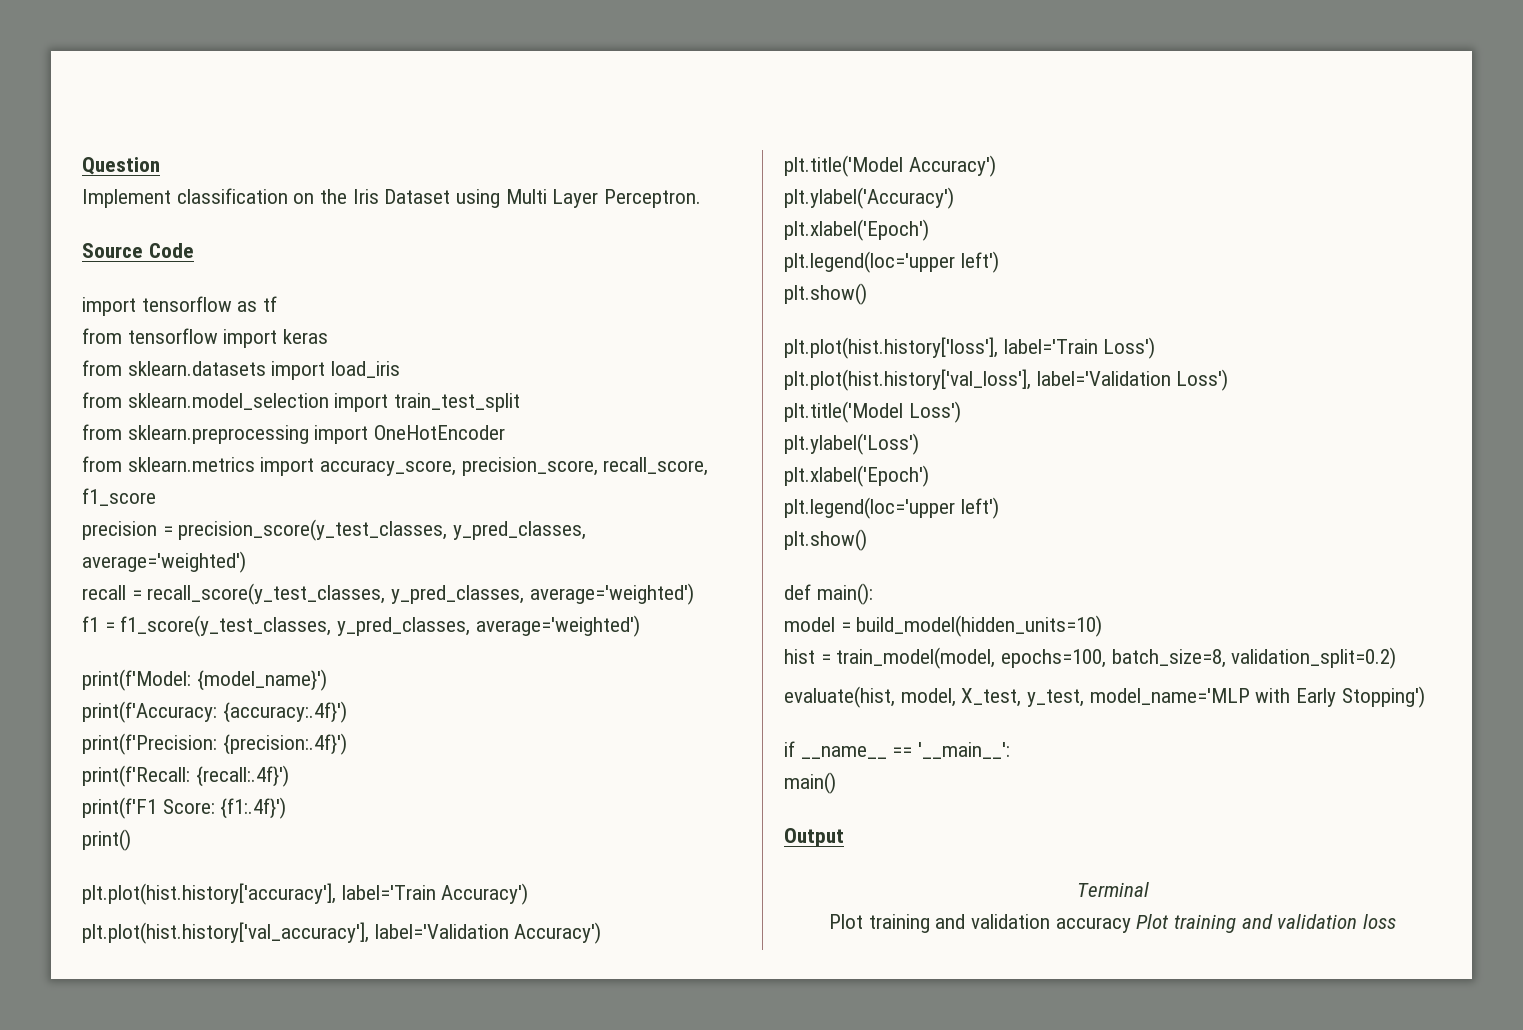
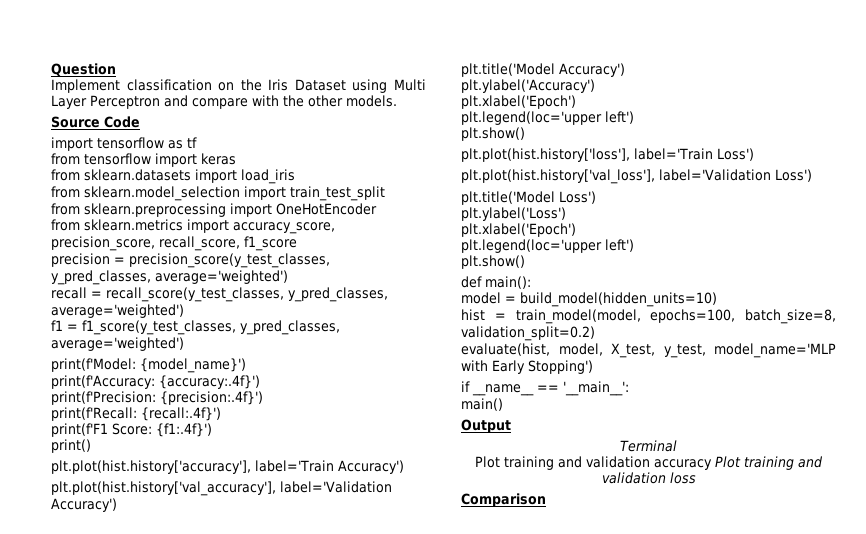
- Implement classification on the Iris Dataset using Multi Layer Perceptron.
+ Implement classification on the Iris Dataset using Multi Layer Perceptron and compare with the other models.
+ Comparison

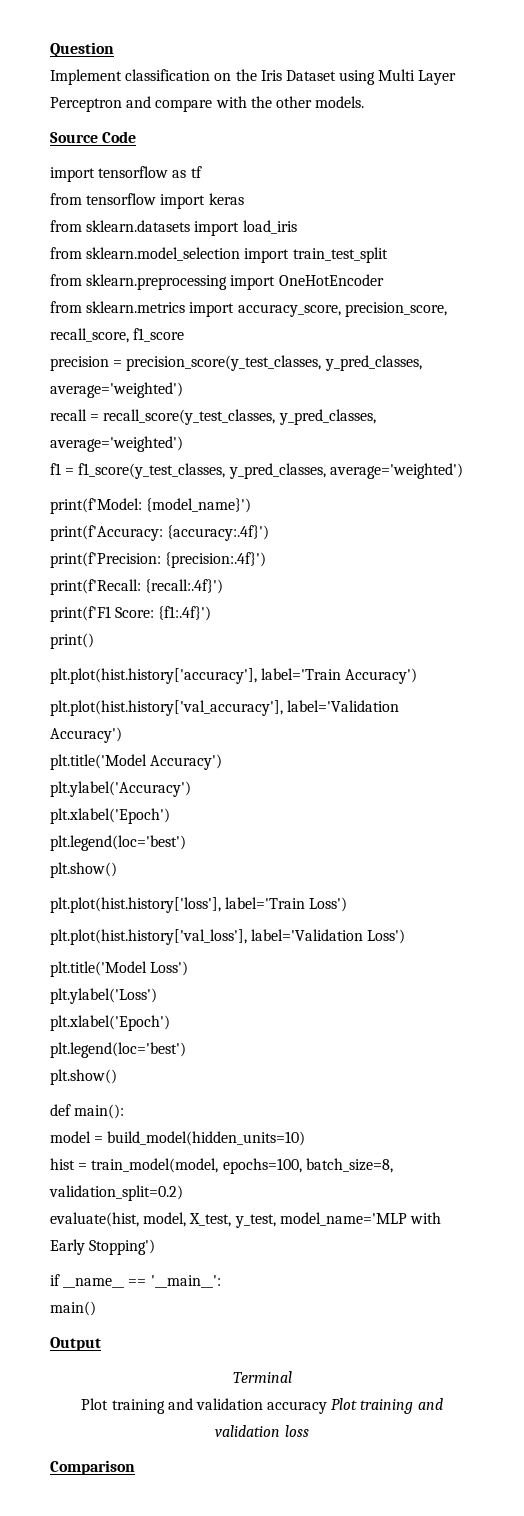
  plt.ylabel('Accuracy')
  plt.xlabel('Epoch')
- plt.legend(loc='upper left')
+ plt.legend(loc='best')
  plt.ylabel('Loss')
  plt.xlabel('Epoch')
- plt.legend(loc='upper left')
+ plt.legend(loc='best')

